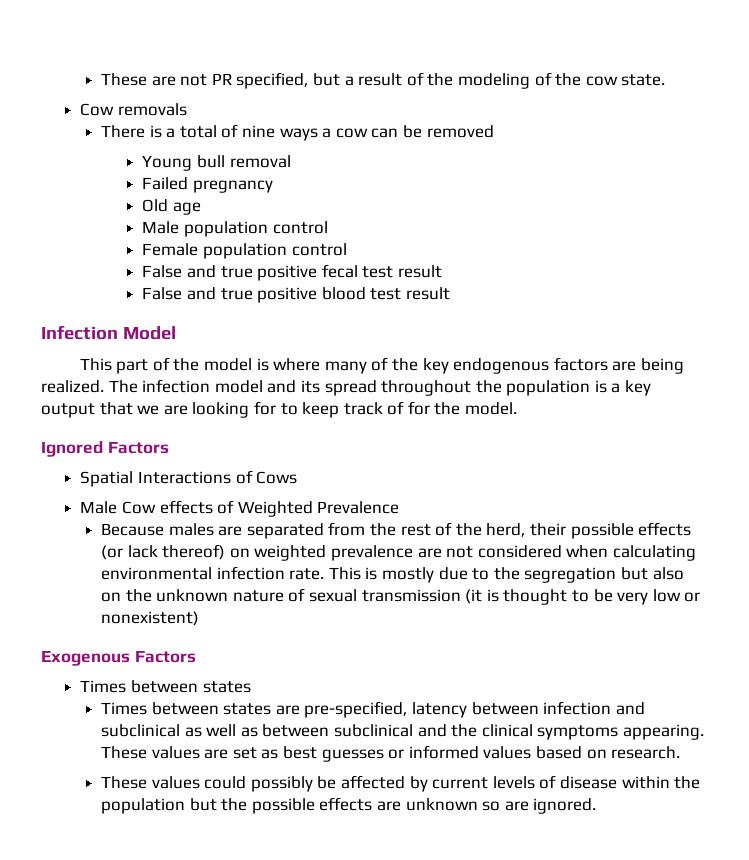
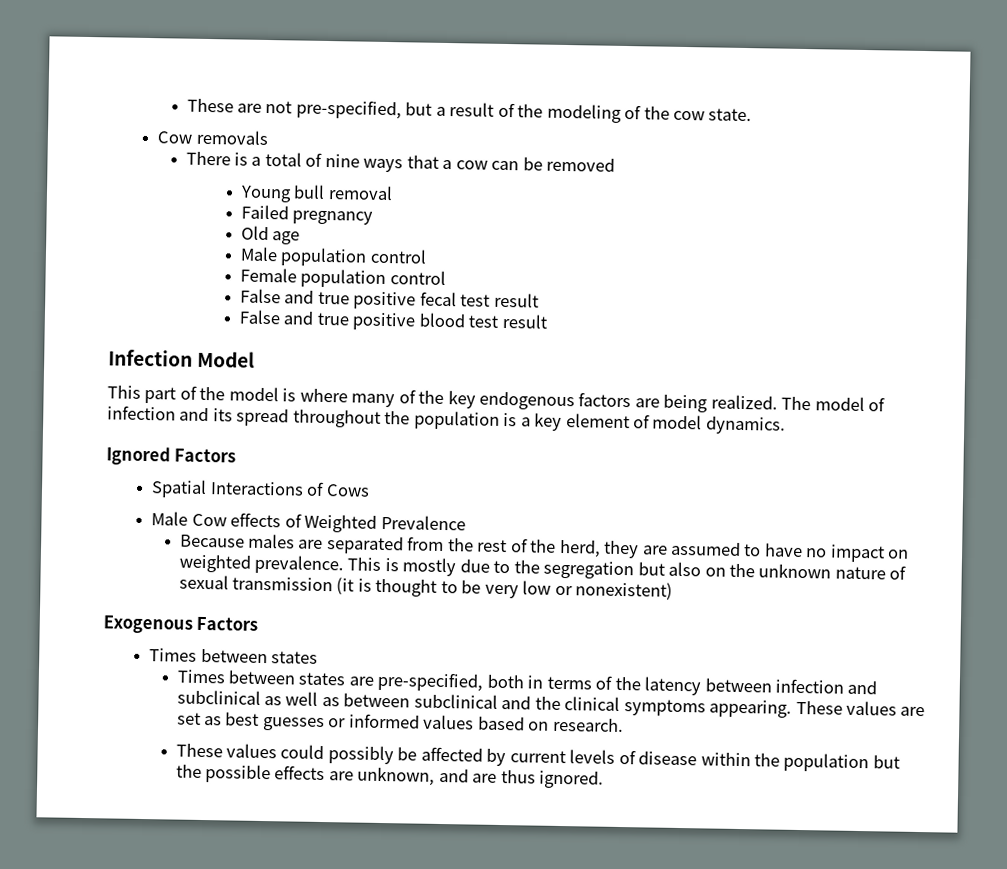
- These are not PR specified, but a result of the modeling of the cow state.
+ These are not pre-specified, but a result of the modeling of the cow state.
- There is a total of nine ways a cow can be removed
+ There is a total of nine ways that a cow can be removed
- The infection model and its spread throughout the population is a key output that we are looking for to keep track of for the model.
+ The model of infection and its spread throughout the population is a key element of model dynamics.
- Because males are separated from the rest of the herd, their possible effects (or lack thereof) on weighted prevalence are not considered when calculating environmental infection rate.
+ Because males are separated from the rest of the herd, they are assumed to have no impact on weighted prevalence.
- Times between states are pre-specified, latency between infection and subclinical as well as between subclinical and the clinical symptoms appearing.
+ Times between states are pre-specified, both in terms of the latency between infection and subclinical as well as between subclinical and the clinical symptoms appearing.
- These values could possibly be affected by current levels of disease within the population but the possible effects are unknown so are ignored.
+ These values could possibly be affected by current levels of disease within the population but the possible effects are unknown, and are thus ignored.

